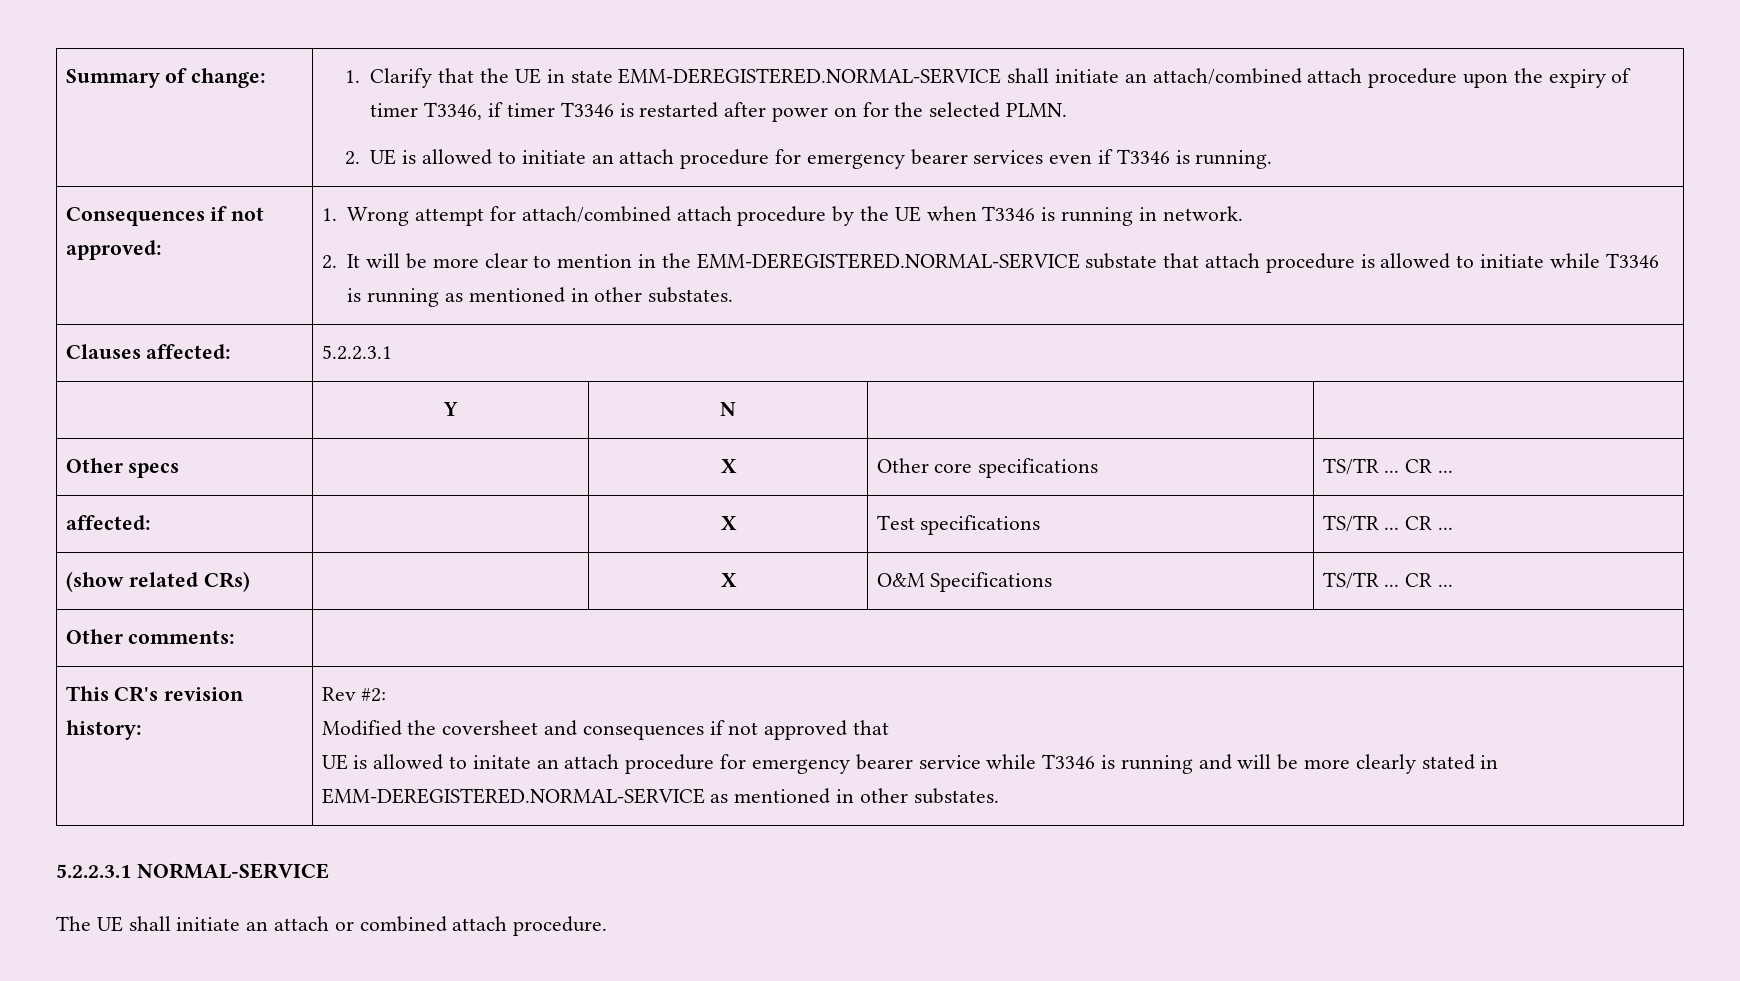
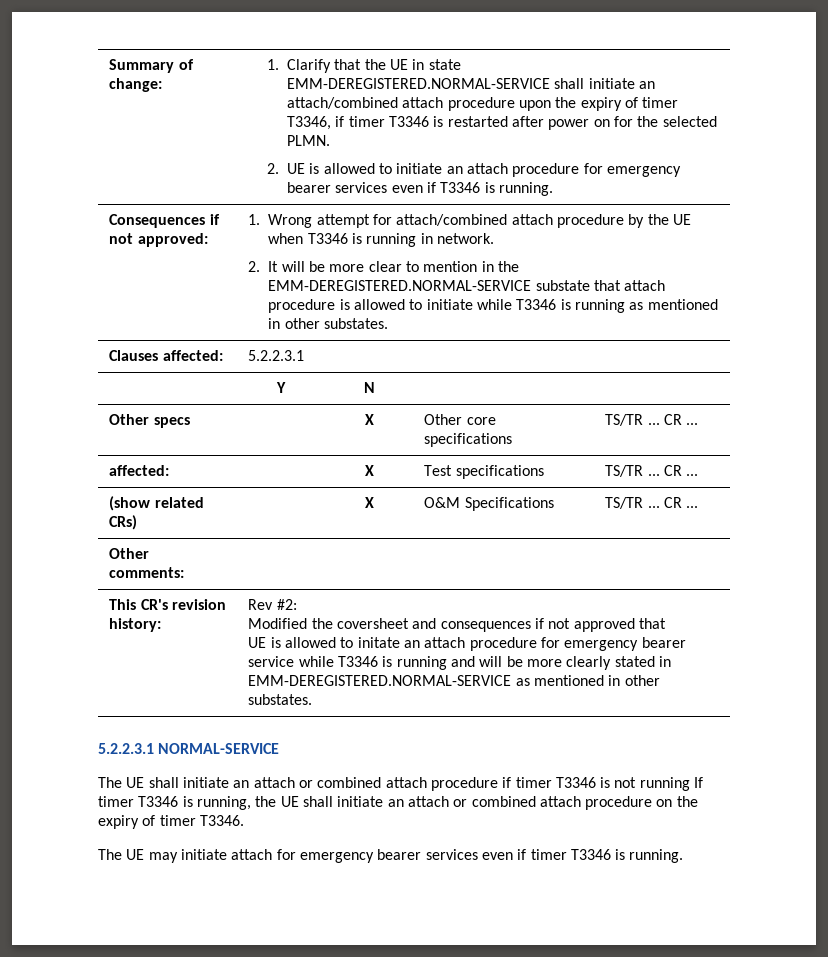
- The UE shall initiate an attach or combined attach procedure.
+ The UE shall initiate an attach or combined attach procedure if timer T3346 is not running If timer T3346 is running, the UE shall initiate an attach or combined attach procedure on the expiry of timer T3346.
+ The UE may initiate attach for emergency bearer services even if timer T3346 is running.

